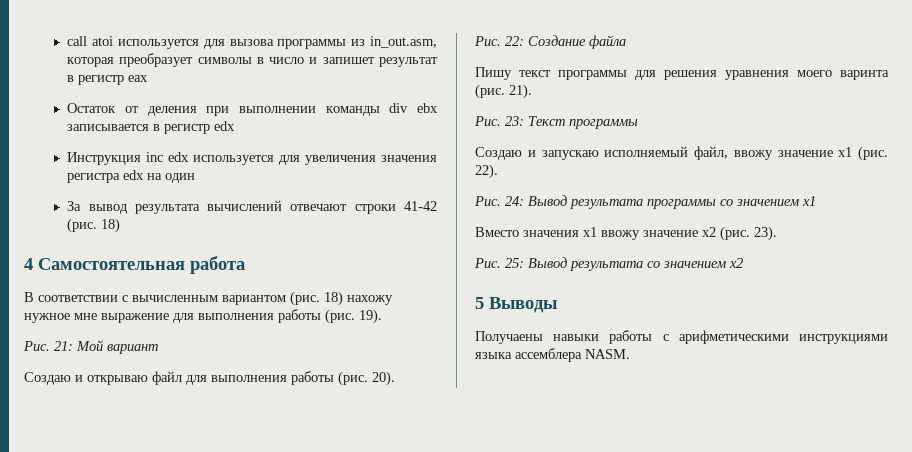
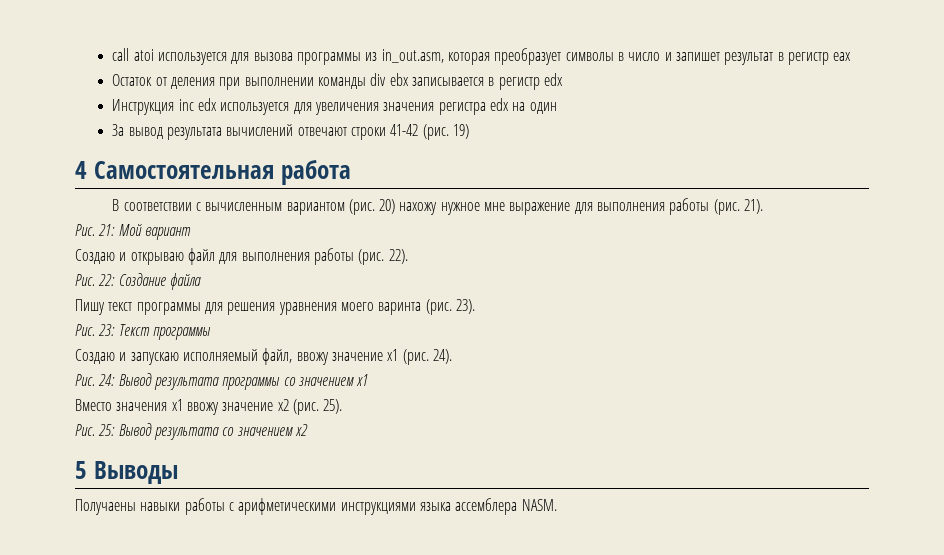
- За вывод результата вычислений отвечают строки 41-42 (рис. 18)
+ За вывод результата вычислений отвечают строки 41-42 (рис. 19)
- 18) нахожу нужное мне выражение для выполнения работы (рис.
+ 20) нахожу нужное мне выражение для выполнения работы (рис.
- 19).
+ 21).
- 20).
+ 22).
- 21).
+ 23).
- 22).
+ 24).
- 23).
+ 25).

